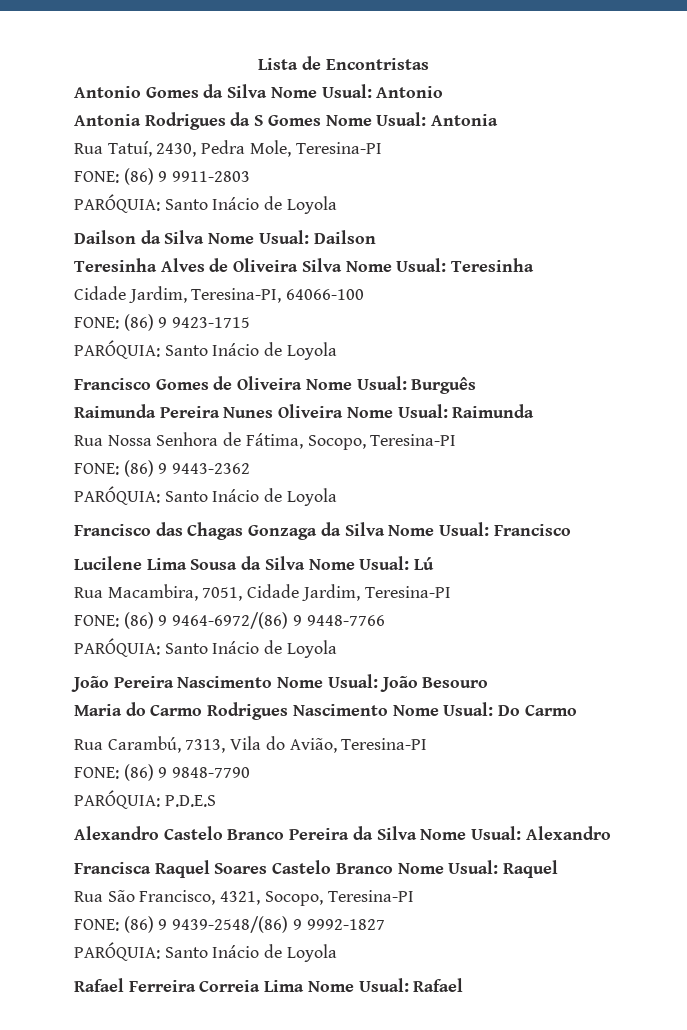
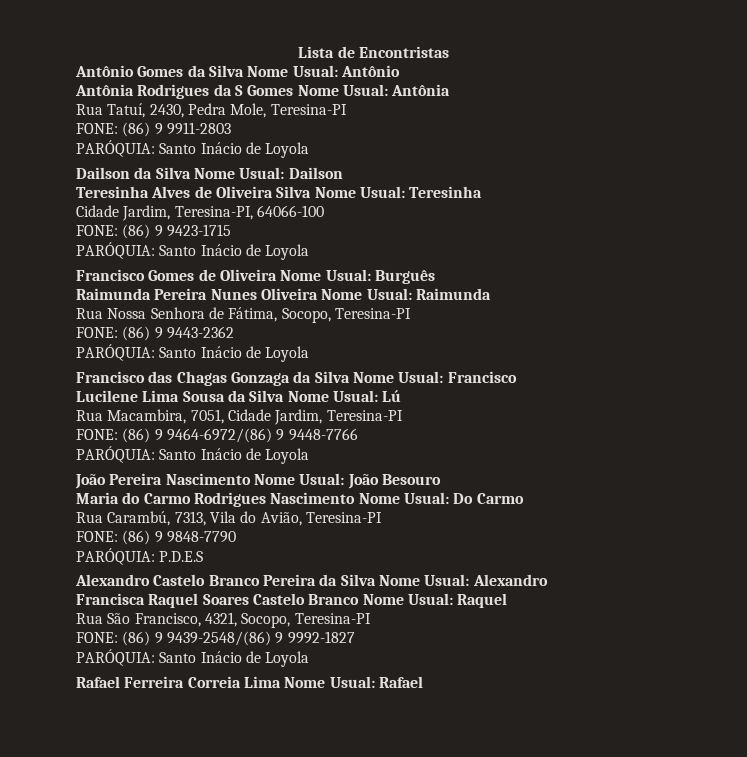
- Antonio Gomes da Silva Nome Usual: Antonio
- Antonia Rodrigues da S Gomes Nome Usual: Antonia
+ Antônio Gomes da Silva Nome Usual: Antônio
+ Antônia Rodrigues da S Gomes Nome Usual: Antônia

